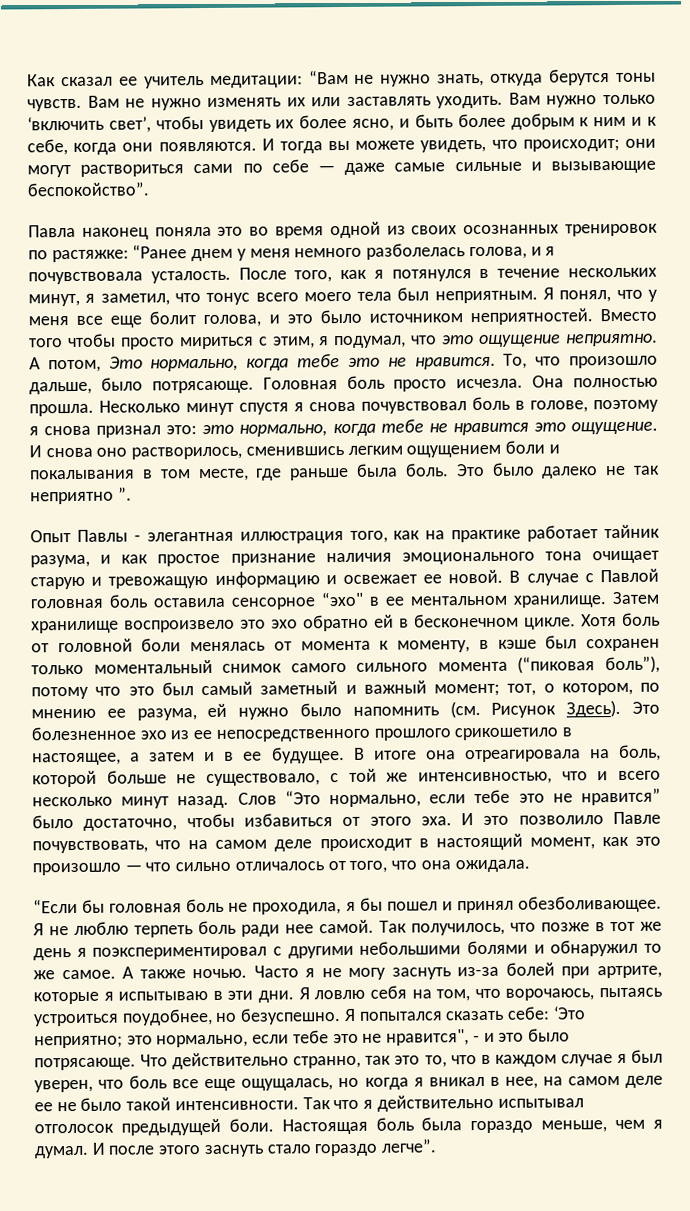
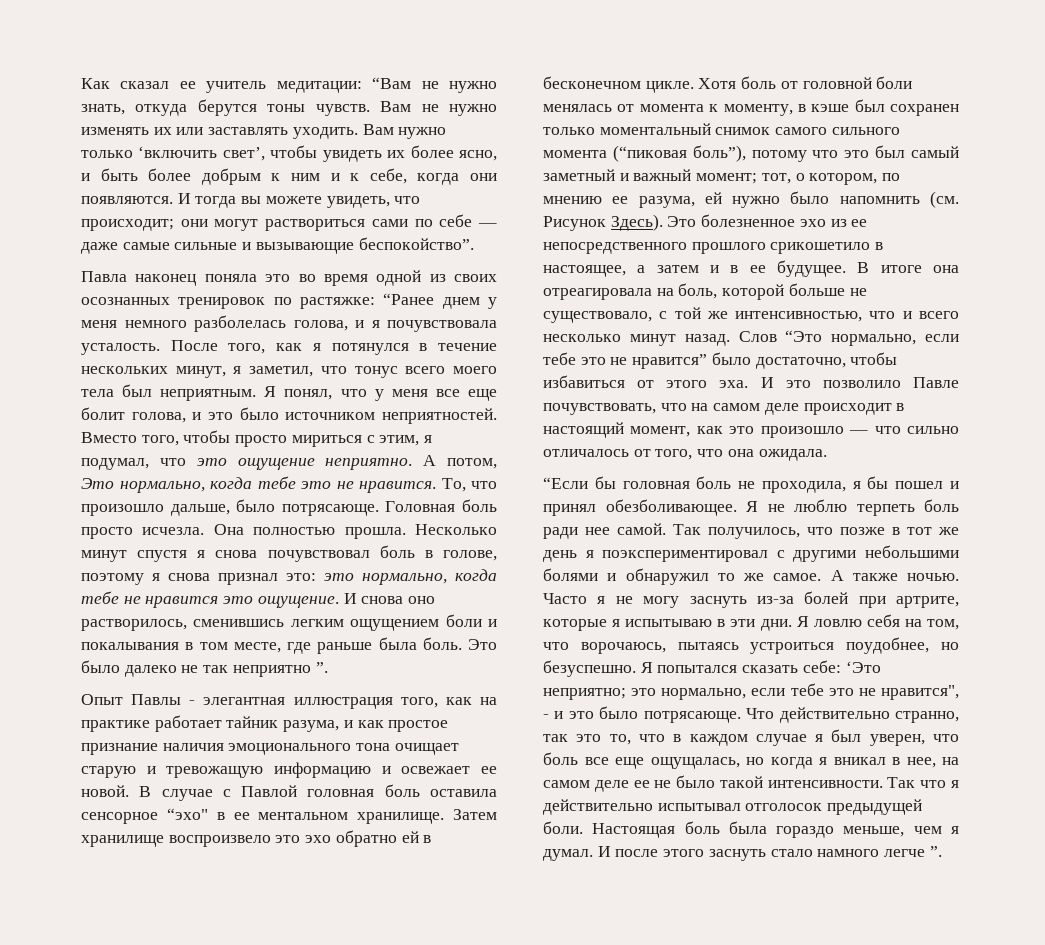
- Вместо того чтобы просто мириться с этим, я подумал, что это ощущение неприятно.
+ Вместо того, чтобы просто мириться с этим, я подумал, что это ощущение неприятно.
- И после этого заснуть стало гораздо легче”.
+ И после этого заснуть стало намного легче ”.

